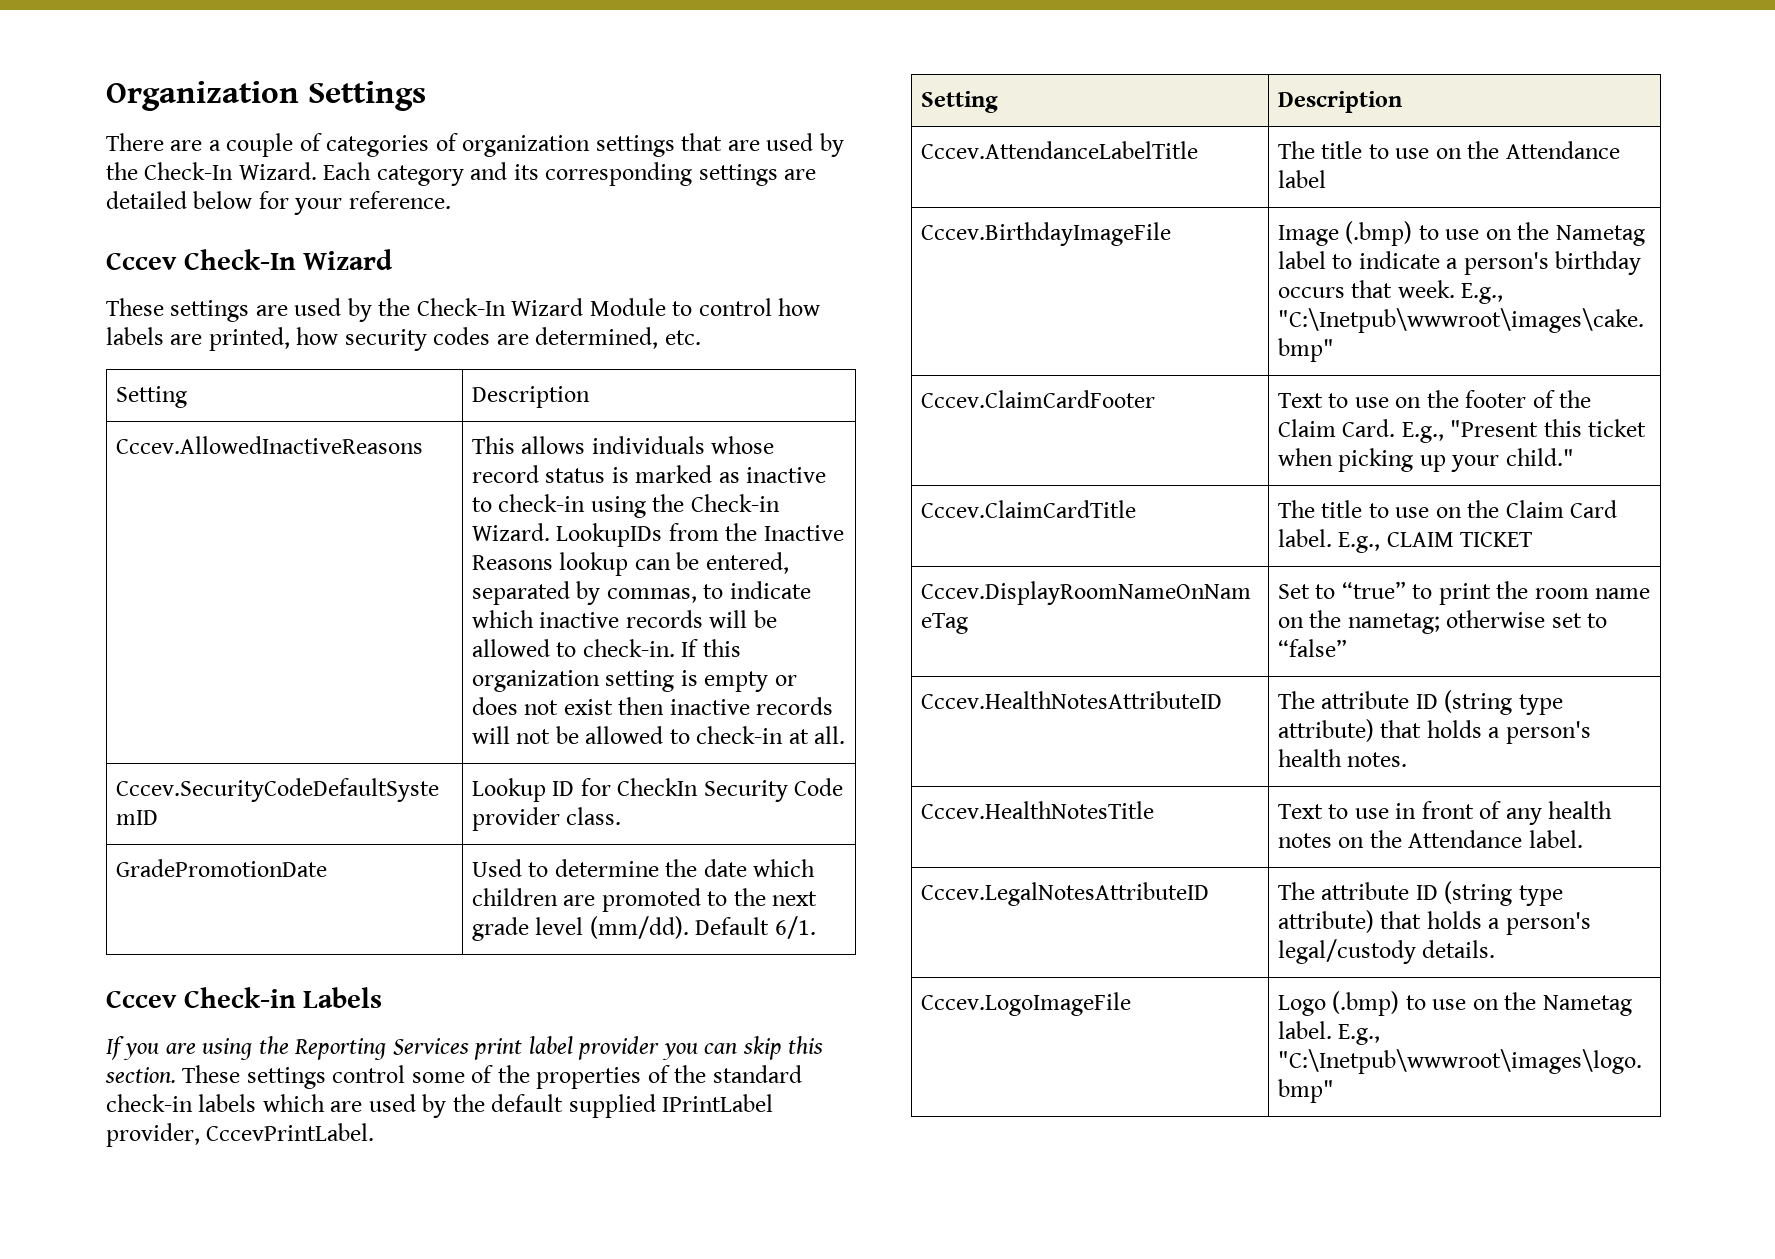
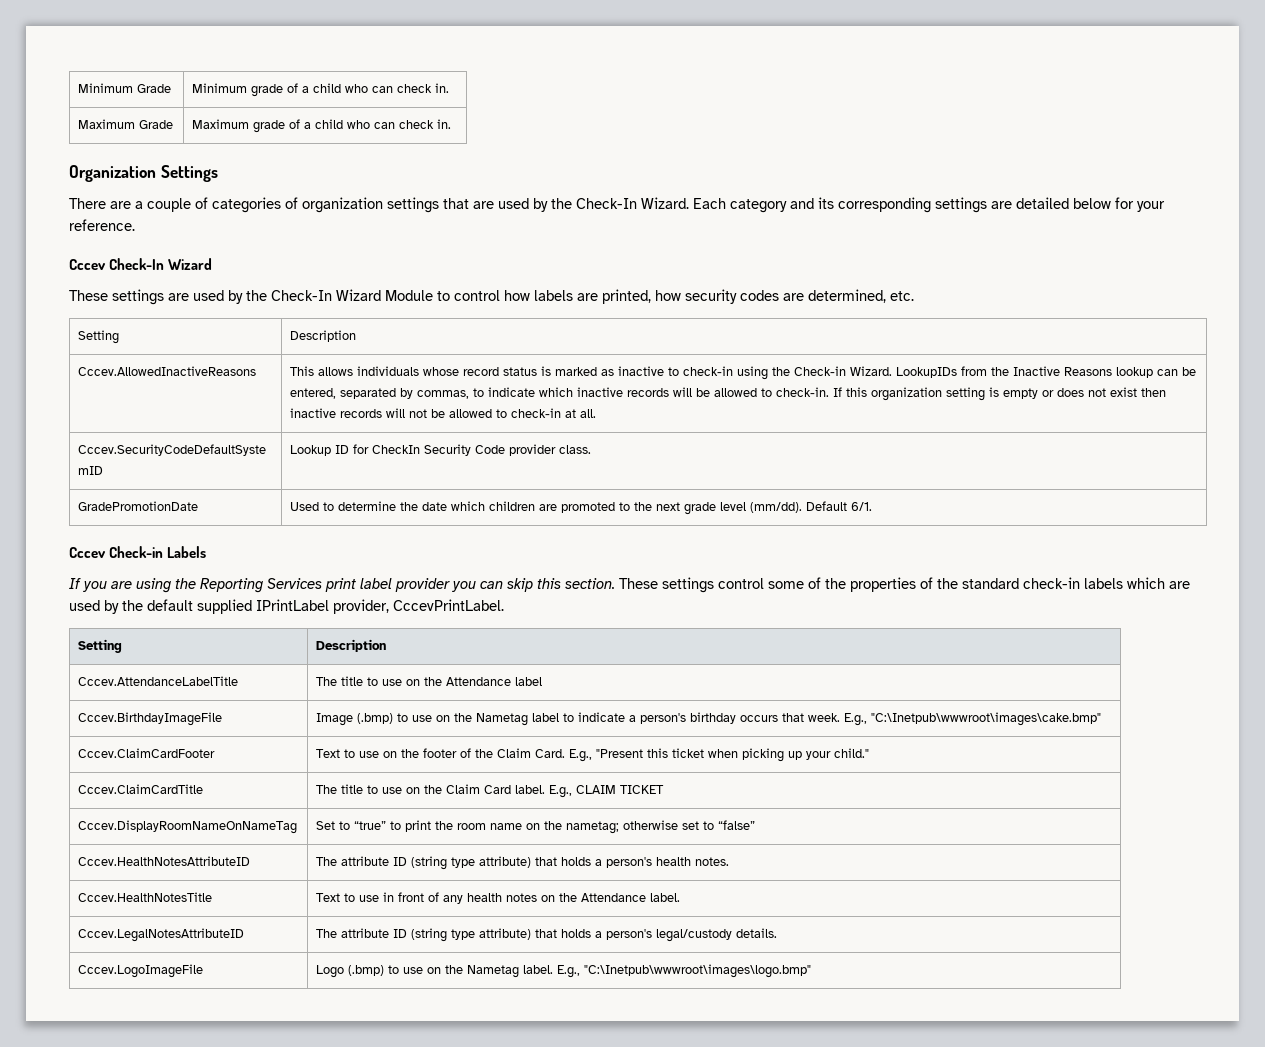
+ Minimum Grade | Minimum grade of a child who can check in.
+ Maximum Grade | Maximum grade of a child who can check in.

